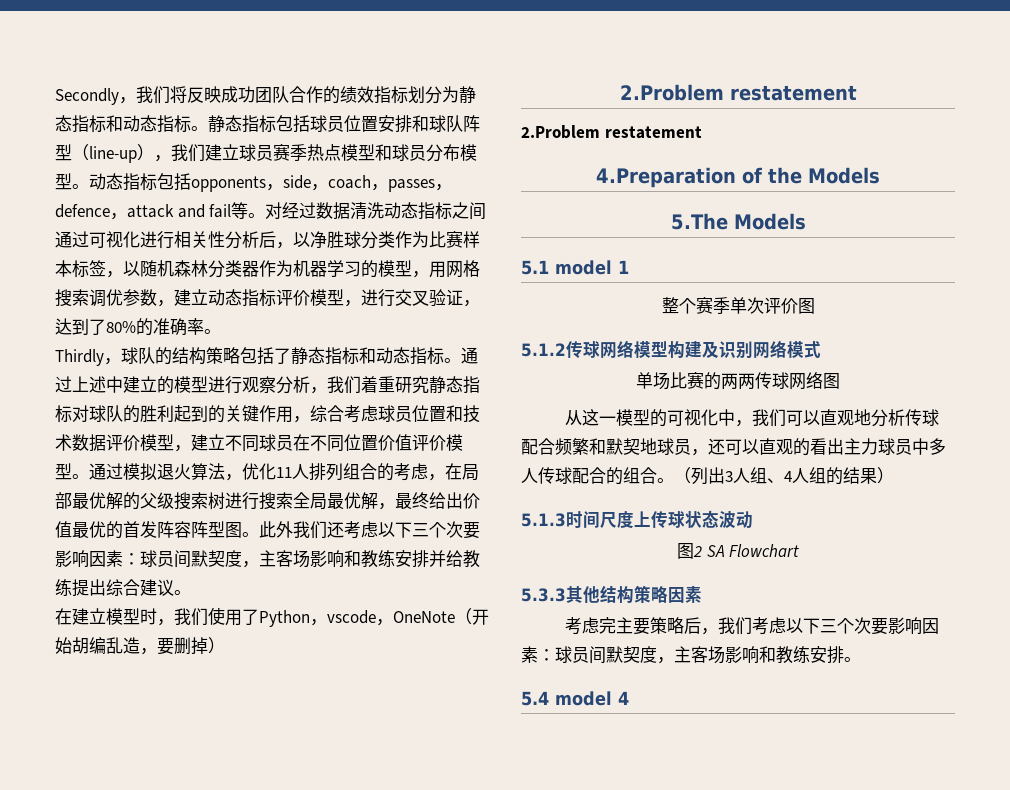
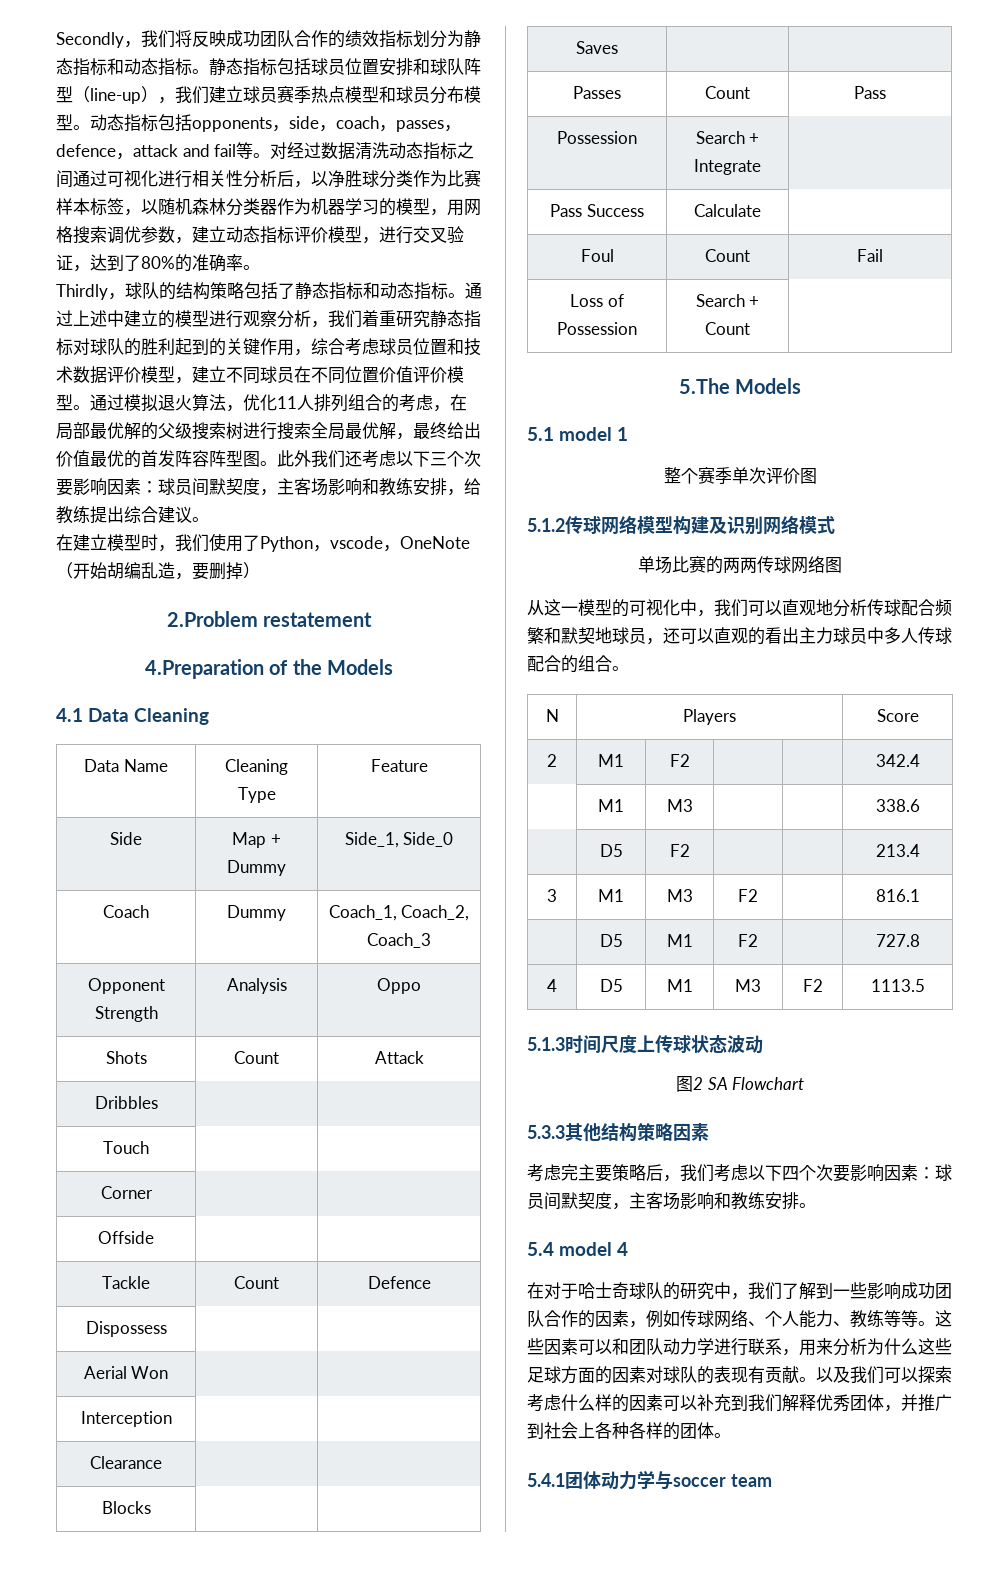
- 此外我们还考虑以下三个次要影响因素：球员间默契度，主客场影响和教练安排并给教练提出综合建议。
+ 此外我们还考虑以下三个次要影响因素：球员间默契度，主客场影响和教练安排，给教练提出综合建议。
  在建立模型时，我们使用了Python，vscode，OneNote（开始胡编乱造，要删掉）
- 2.Problem restatement
+ 4.1 Data Cleaning
+ Data Name | Cleaning Type | Feature
+ Side | Map + Dummy | Side_1, Side_0
+ Coach | Dummy | Coach_1, Coach_2, Coach_3
+ Opponent Strength | Analysis | Oppo
+ Shots | Count | Attack
+ Dribbles | |
+ Touch | |
+ Corner | |
+ Offside | |
+ Tackle | Count | Defence
+ Dispossess | |
+ Aerial Won | |
+ Interception | |
+ Clearance | |
+ Blocks | |
+ Saves | |
+ Passes | Count | Pass
+ Possession | Search + Integrate |
+ Pass Success | Calculate |
+ Foul | Count | Fail
+ Loss of Possession | Search + Count |
- 从这一模型的可视化中，我们可以直观地分析传球配合频繁和默契地球员，还可以直观的看出主力球员中多人传球配合的组合。（列出3人组、4人组的结果）
+ 从这一模型的可视化中，我们可以直观地分析传球配合频繁和默契地球员，还可以直观的看出主力球员中多人传球配合的组合。
+ N | Players | Score
+ 2 | M1 | F2 | | | 342.4
+ | M1 | M3 | | | 338.6
+ | D5 | F2 | | | 213.4
+ 3 | M1 | M3 | F2 | | 816.1
+ | D5 | M1 | F2 | | 727.8
+ 4 | D5 | M1 | M3 | F2 | 1113.5
- 考虑完主要策略后，我们考虑以下三个次要影响因素：球员间默契度，主客场影响和教练安排。
+ 考虑完主要策略后，我们考虑以下四个次要影响因素：球员间默契度，主客场影响和教练安排。
+ 在对于哈士奇球队的研究中，我们了解到一些影响成功团队合作的因素，例如传球网络、个人能力、教练等等。这些因素可以和团队动力学进行联系，用来分析为什么这些足球方面的因素对球队的表现有贡献。以及我们可以探索考虑什么样的因素可以补充到我们解释优秀团体，并推广到社会上各种各样的团体。
+ 5.4.1团体动力学与soccer team

